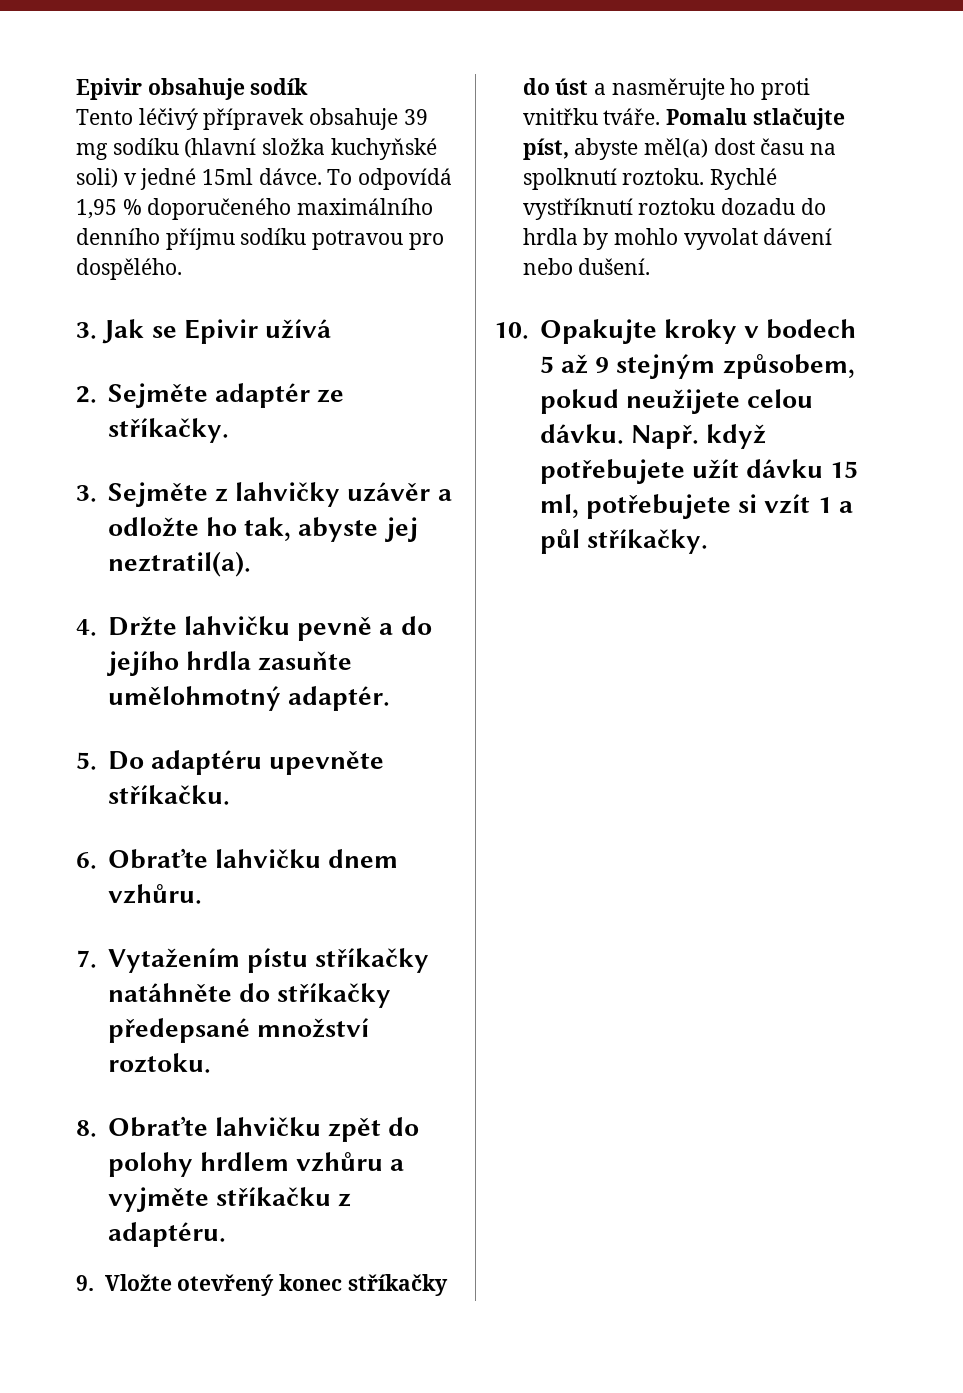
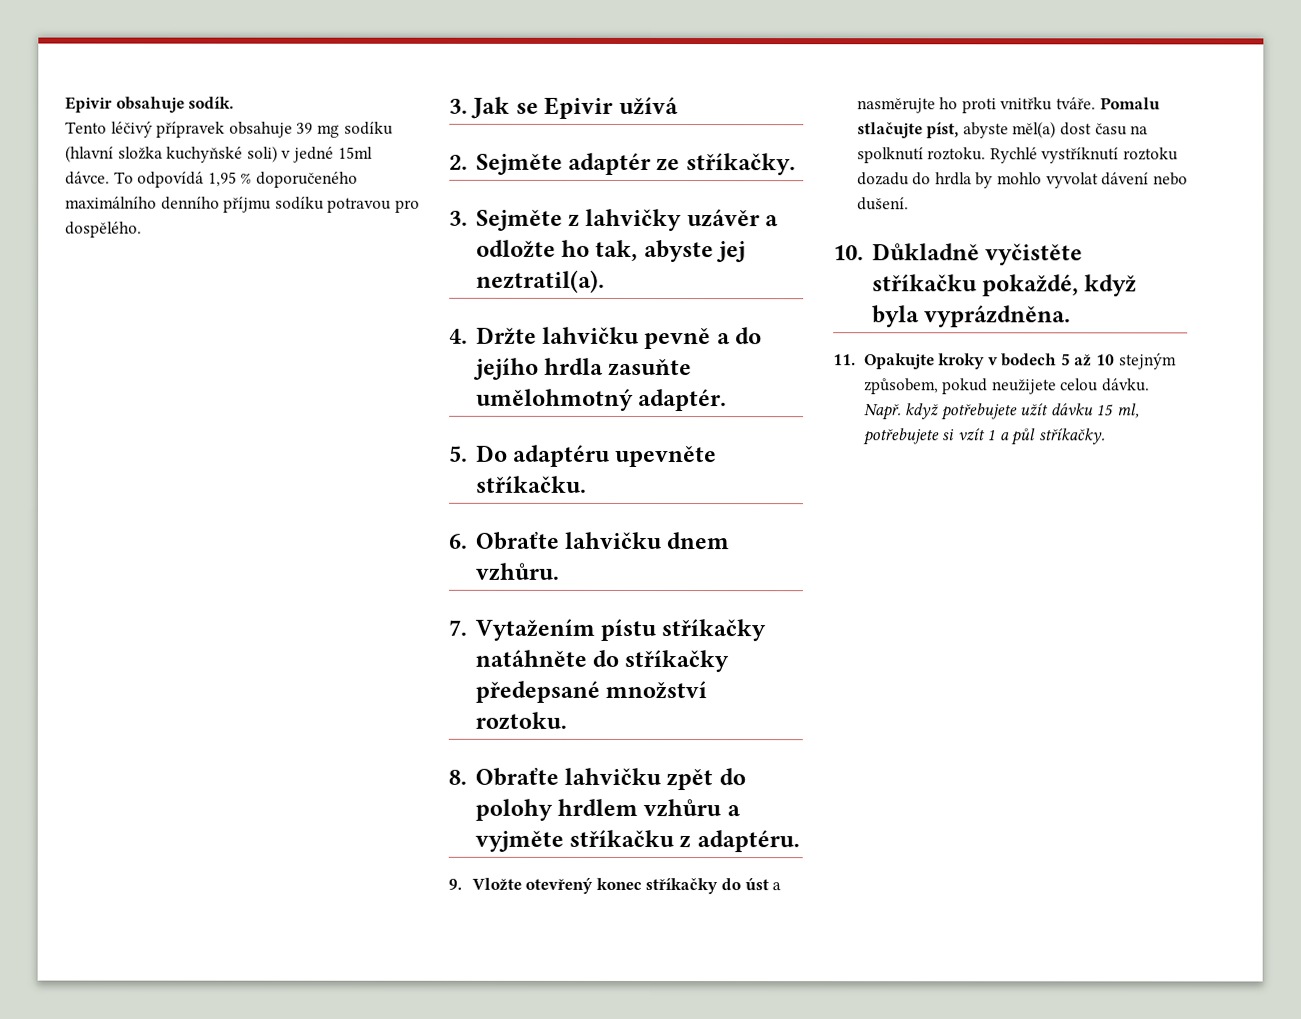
- Epivir obsahuje sodík
+ Epivir obsahuje sodík.
- 10. Opakujte kroky v bodech 5 až 9 stejným způsobem, pokud neužijete celou dávku.
+ 10. Důkladně vyčistěte stříkačku pokaždé, když byla vyprázdněna.
+ 11. Opakujte kroky v bodech 5 až 10 stejným způsobem, pokud neužijete celou dávku.

